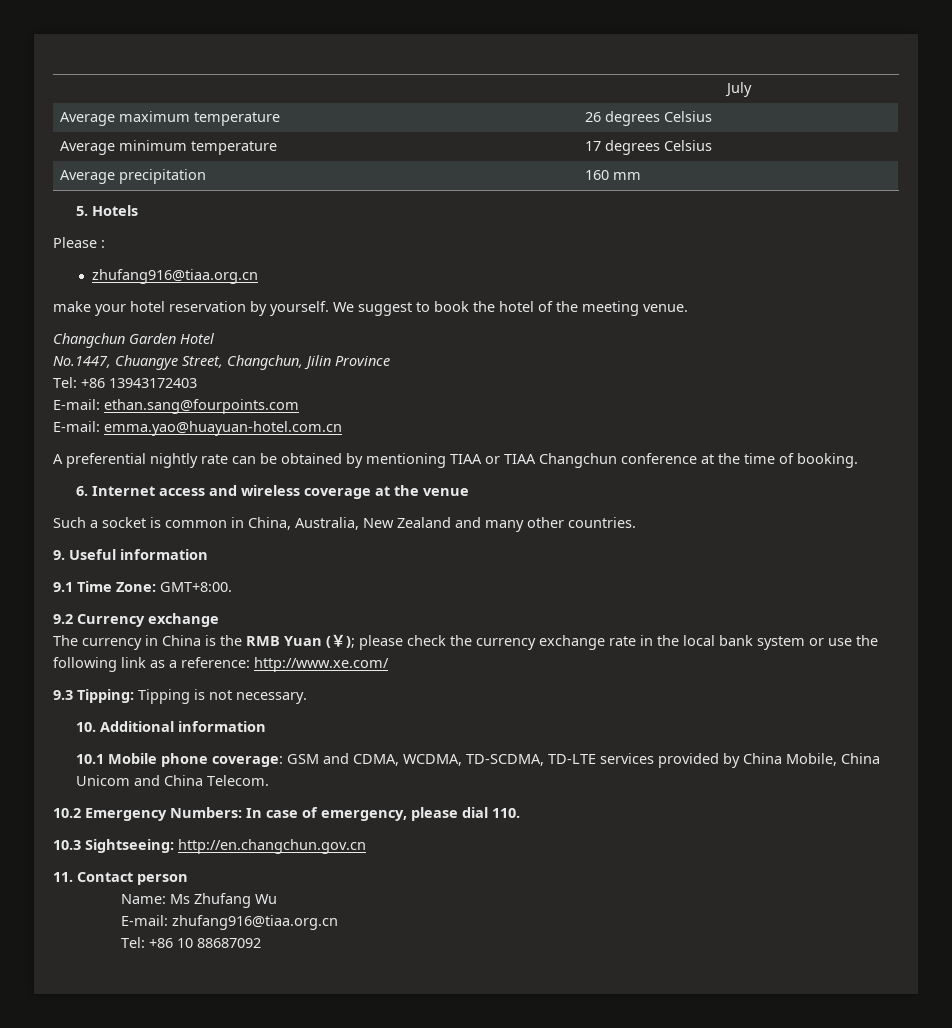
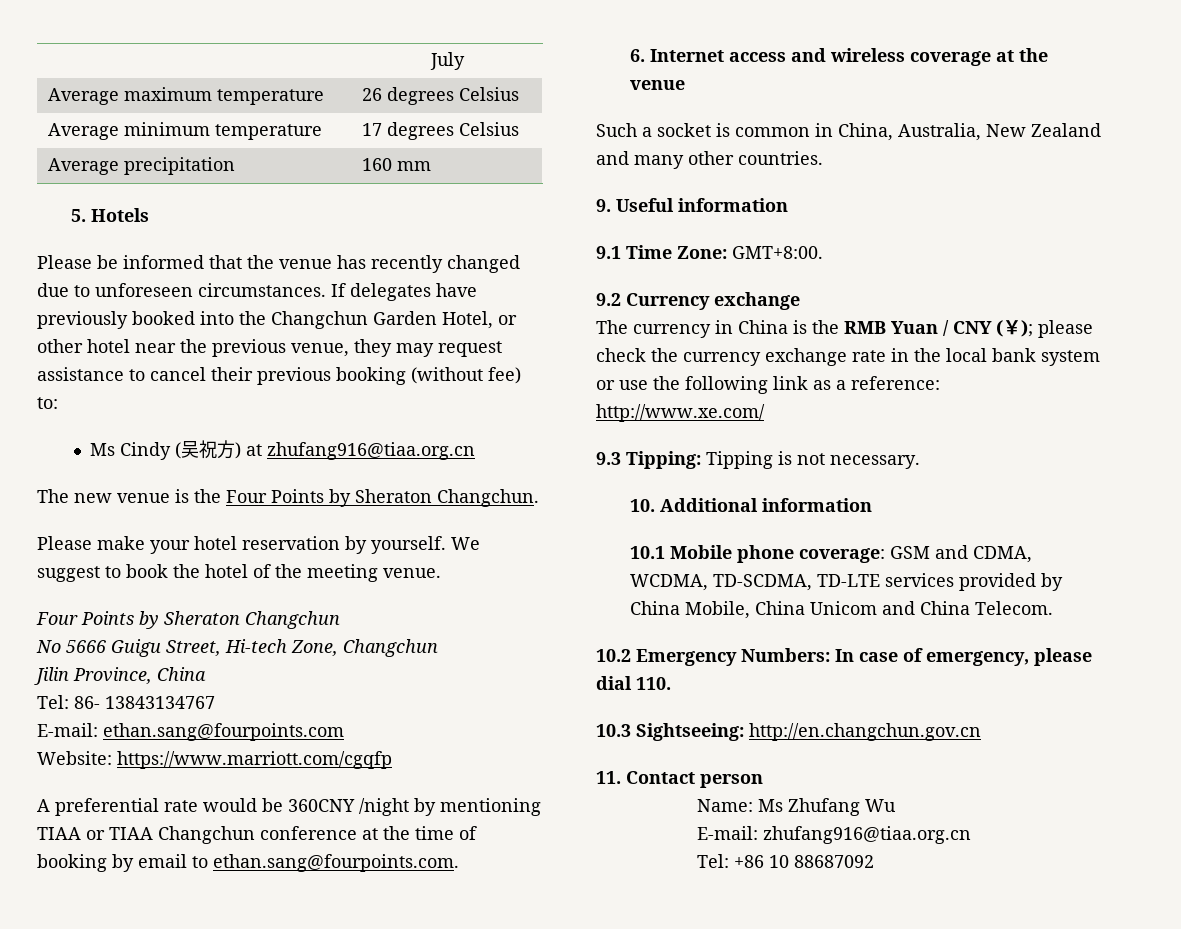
- Please :
- zhufang916@tiaa.org.cn
- make your hotel reservation by yourself.
+ Please be informed that the venue has recently changed due to unforeseen circumstances. If delegates have previously booked into the Changchun Garden Hotel, or other hotel near the previous venue, they may request assistance to cancel their previous booking (without fee) to:
+ Ms Cindy (吴祝方) at zhufang916@tiaa.org.cn
+ The new venue is the Four Points by Sheraton Changchun.
+ Please make your hotel reservation by yourself.
- Changchun Garden Hotel
- No.1447, Chuangye Street, Changchun, Jilin Province
- Tel: +86 13943172403
+ Four Points by Sheraton Changchun
+ No 5666 Guigu Street, Hi-tech Zone, Changchun
+ Jilin Province, China
+ Tel: 86- 13843134767
- E-mail: emma.yao@huayuan-hotel.com.cn
+ Website: https://www.marriott.com/cgqfp
- A preferential nightly rate can be obtained by mentioning TIAA or TIAA Changchun conference at the time of booking.
+ A preferential rate would be 360CNY /night by mentioning TIAA or TIAA Changchun conference at the time of booking by email to ethan.sang@fourpoints.com.
- The currency in China is the RMB Yuan (￥); please check the currency exchange rate in the local bank system or use the following link as a reference: http://www.xe.com/
+ The currency in China is the RMB Yuan / CNY (￥); please check the currency exchange rate in the local bank system or use the following link as a reference: http://www.xe.com/

